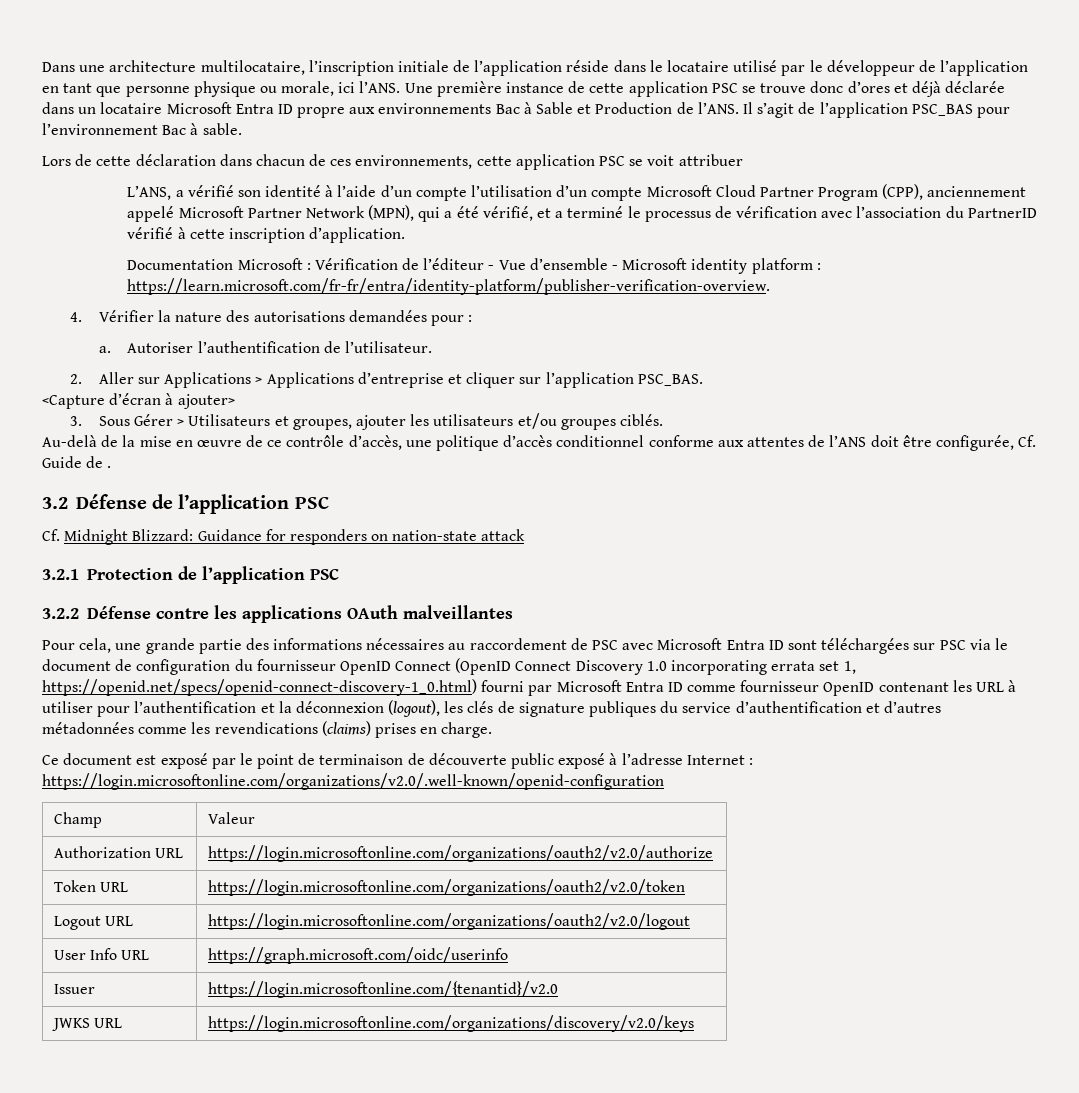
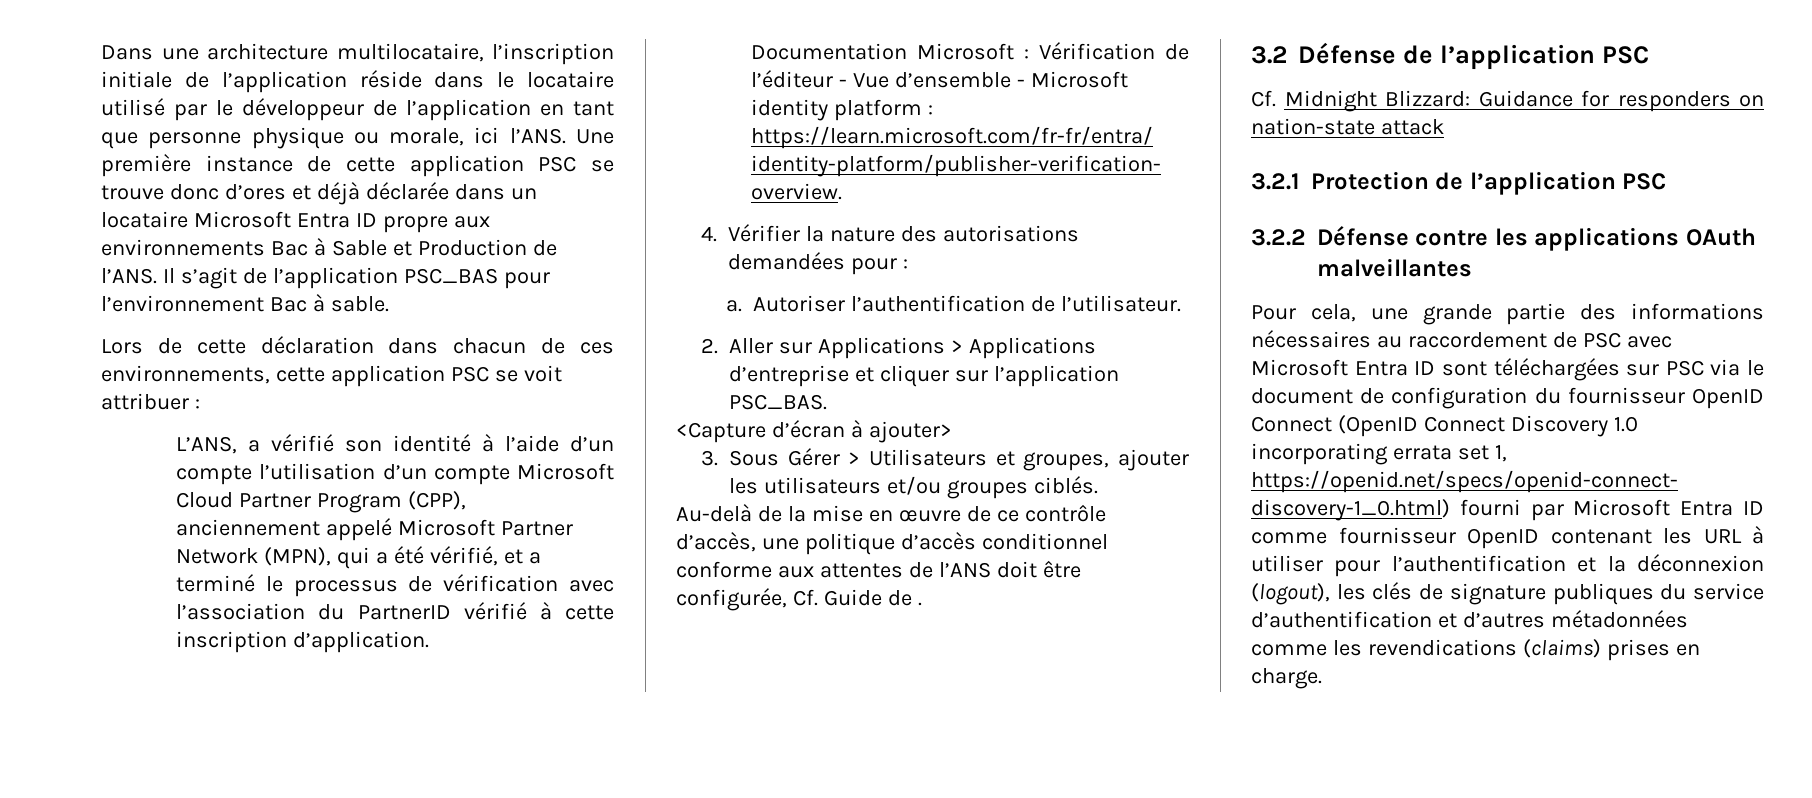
- Lors de cette déclaration dans chacun de ces environnements, cette application PSC se voit attribuer
+ Lors de cette déclaration dans chacun de ces environnements, cette application PSC se voit attribuer :
- Ce document est exposé par le point de terminaison de découverte public exposé à l’adresse Internet : https://login.microsoftonline.com/organizations/v2.0/.well-known/openid-configuration
- Champ | Valeur
- Authorization URL | https://login.microsoftonline.com/organizations/oauth2/v2.0/authorize
- Token URL | https://login.microsoftonline.com/organizations/oauth2/v2.0/token
- Logout URL | https://login.microsoftonline.com/organizations/oauth2/v2.0/logout
- User Info URL | https://graph.microsoft.com/oidc/userinfo
- Issuer | https://login.microsoftonline.com/{tenantid}/v2.0
- JWKS URL | https://login.microsoftonline.com/organizations/discovery/v2.0/keys

